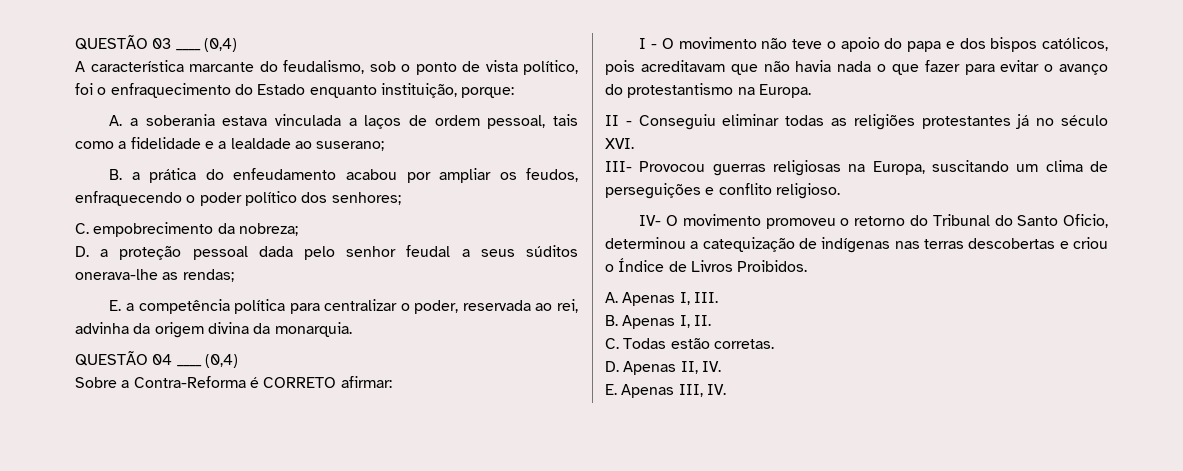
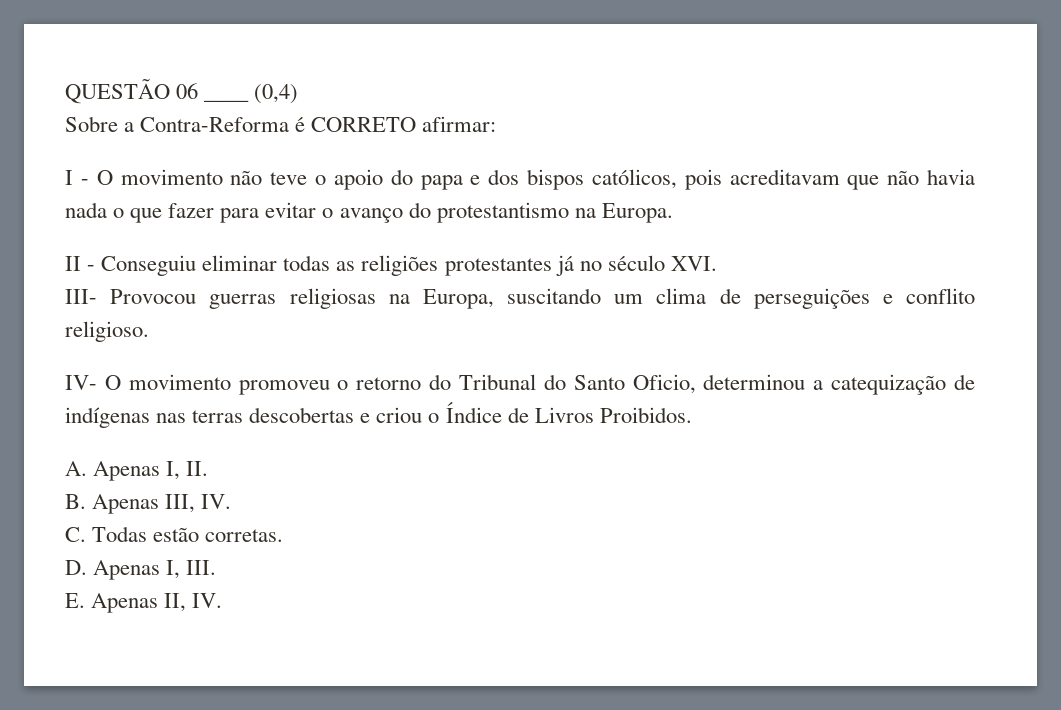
- QUESTÃO 03 ____ (0,4)
- A característica marcante do feudalismo, sob o ponto de vista político, foi o enfraquecimento do Estado enquanto instituição, porque:
- A. a soberania estava vinculada a laços de ordem pessoal, tais como a fidelidade e a lealdade ao suserano;
- B. a prática do enfeudamento acabou por ampliar os feudos, enfraquecendo o poder político dos senhores;
- C. empobrecimento da nobreza;
- D. a proteção pessoal dada pelo senhor feudal a seus súditos onerava-lhe as rendas;
- E. a competência política para centralizar o poder, reservada ao rei, advinha da origem divina da monarquia.
- QUESTÃO 04 ____ (0,4)
+ QUESTÃO 06 ____ (0,4)
- A. Apenas I, III.
+ A. Apenas I, II.
- B. Apenas I, II.
+ B. Apenas III, IV.
- D. Apenas II, IV.
+ D. Apenas I, III.
- E. Apenas III, IV.
+ E. Apenas II, IV.

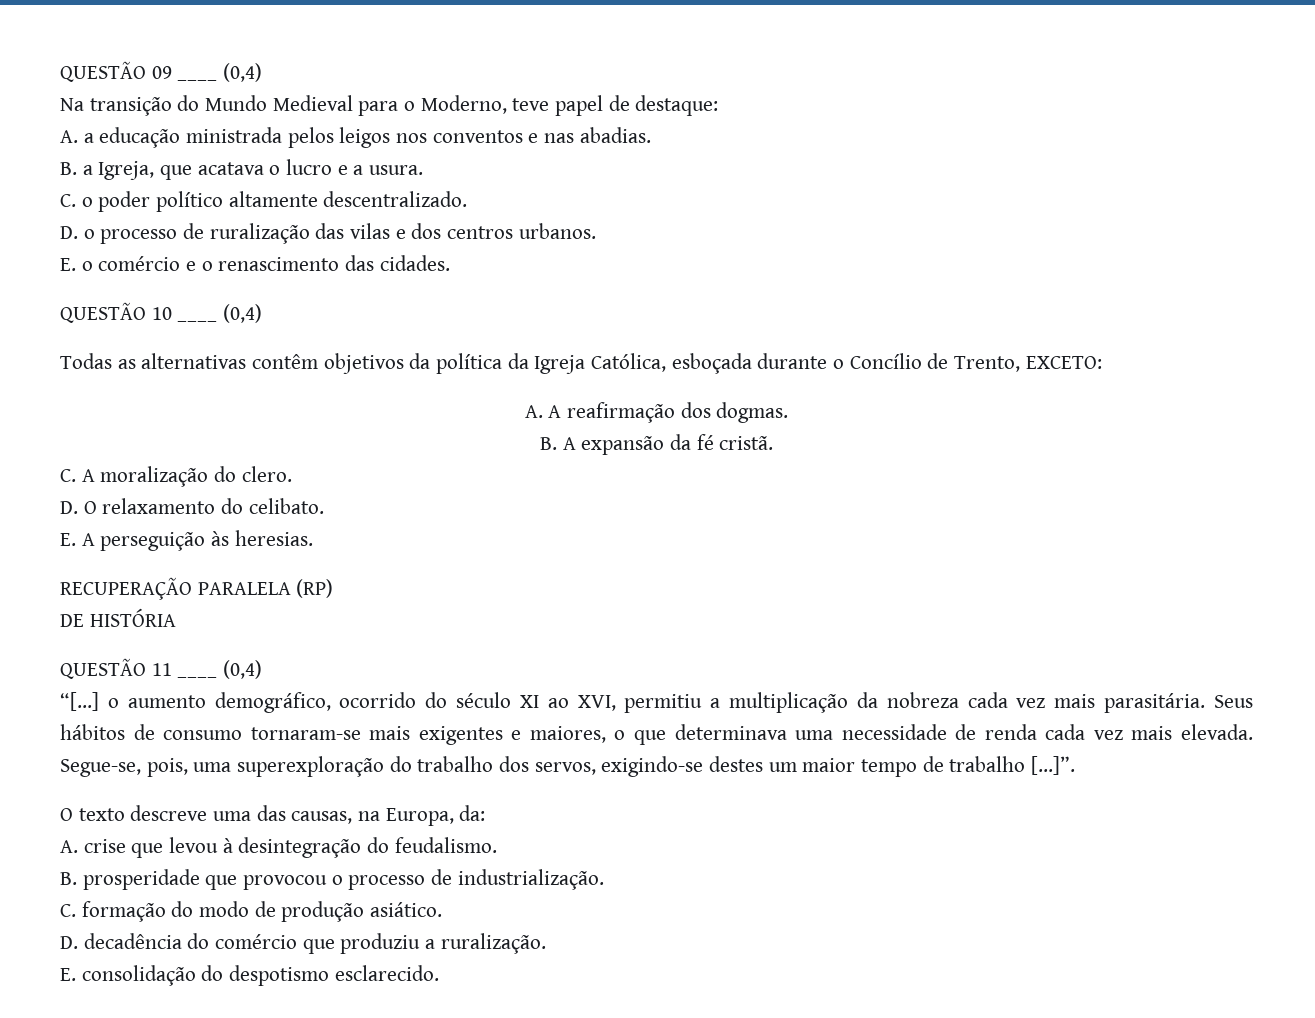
- QUESTÃO 06 ____ (0,4)
- Sobre a Contra-Reforma é CORRETO afirmar:
- I - O movimento não teve o apoio do papa e dos bispos católicos, pois acreditavam que não havia nada o que fazer para evitar o avanço do protestantismo na Europa.
- II - Conseguiu eliminar todas as religiões protestantes já no século XVI.
- III- Provocou guerras religiosas na Europa, suscitando um clima de perseguições e conflito religioso.
- IV- O movimento promoveu o retorno do Tribunal do Santo Oficio, determinou a catequização de indígenas nas terras descobertas e criou o Índice de Livros Proibidos.
- A. Apenas I, II.
- B. Apenas III, IV.
- C. Todas estão corretas.
- D. Apenas I, III.
- E. Apenas II, IV.
+ QUESTÃO 09 ____ (0,4)
+ Na transição do Mundo Medieval para o Moderno, teve papel de destaque:
+ A. a educação ministrada pelos leigos nos conventos e nas abadias.
+ B. a Igreja, que acatava o lucro e a usura.
+ C. o poder político altamente descentralizado.
+ D. o processo de ruralização das vilas e dos centros urbanos.
+ E. o comércio e o renascimento das cidades.
+ QUESTÃO 10 ____ (0,4)
+ Todas as alternativas contêm objetivos da política da Igreja Católica, esboçada durante o Concílio de Trento, EXCETO:
+ A. A reafirmação dos dogmas.
+ B. A expansão da fé cristã.
+ C. A moralização do clero.
+ D. O relaxamento do celibato.
+ E. A perseguição às heresias.
+ RECUPERAÇÃO PARALELA (RP)
+ DE HISTÓRIA
+ QUESTÃO 11 ____ (0,4)
+ “[...] o aumento demográfico, ocorrido do século XI ao XVI, permitiu a multiplicação da nobreza cada vez mais parasitária. Seus hábitos de consumo tornaram-se mais exigentes e maiores, o que determinava uma necessidade de renda cada vez mais elevada. Segue-se, pois, uma superexploração do trabalho dos servos, exigindo-se destes um maior tempo de trabalho [...]”.
+ O texto descreve uma das causas, na Europa, da:
+ A. crise que levou à desintegração do feudalismo.
+ B. prosperidade que provocou o processo de industrialização.
+ C. formação do modo de produção asiático.
+ D. decadência do comércio que produziu a ruralização.
+ E. consolidação do despotismo esclarecido.

